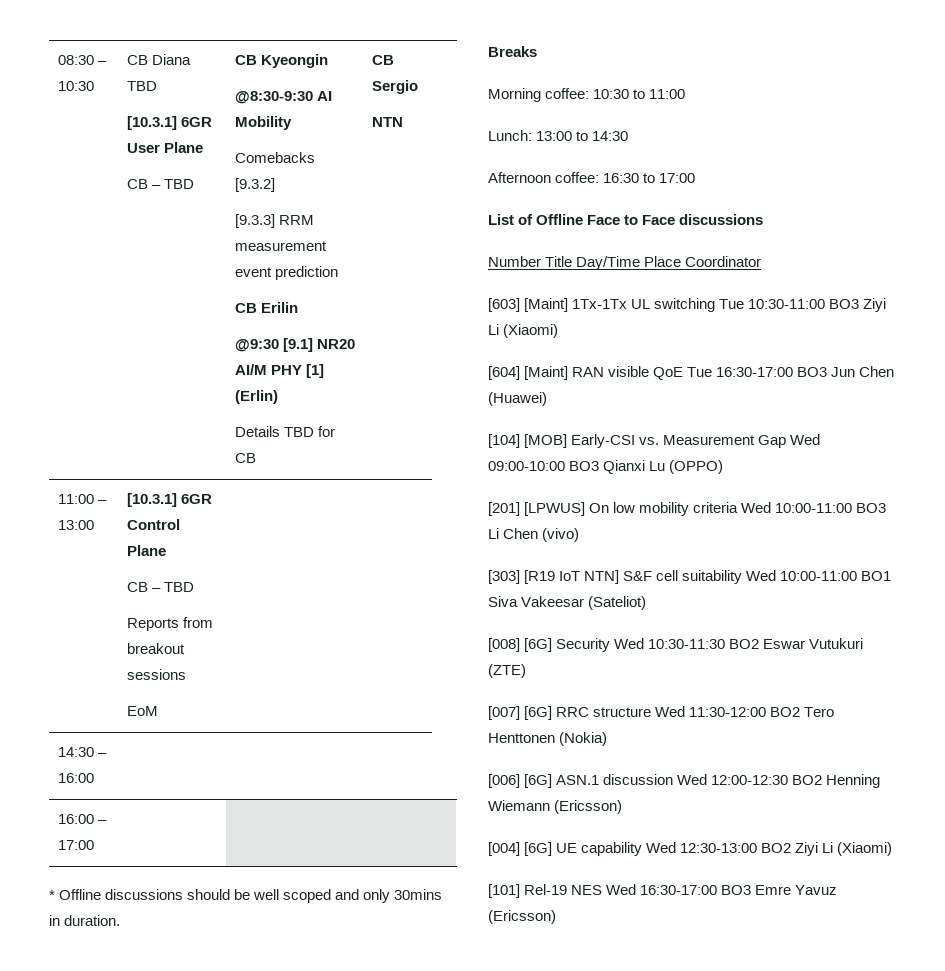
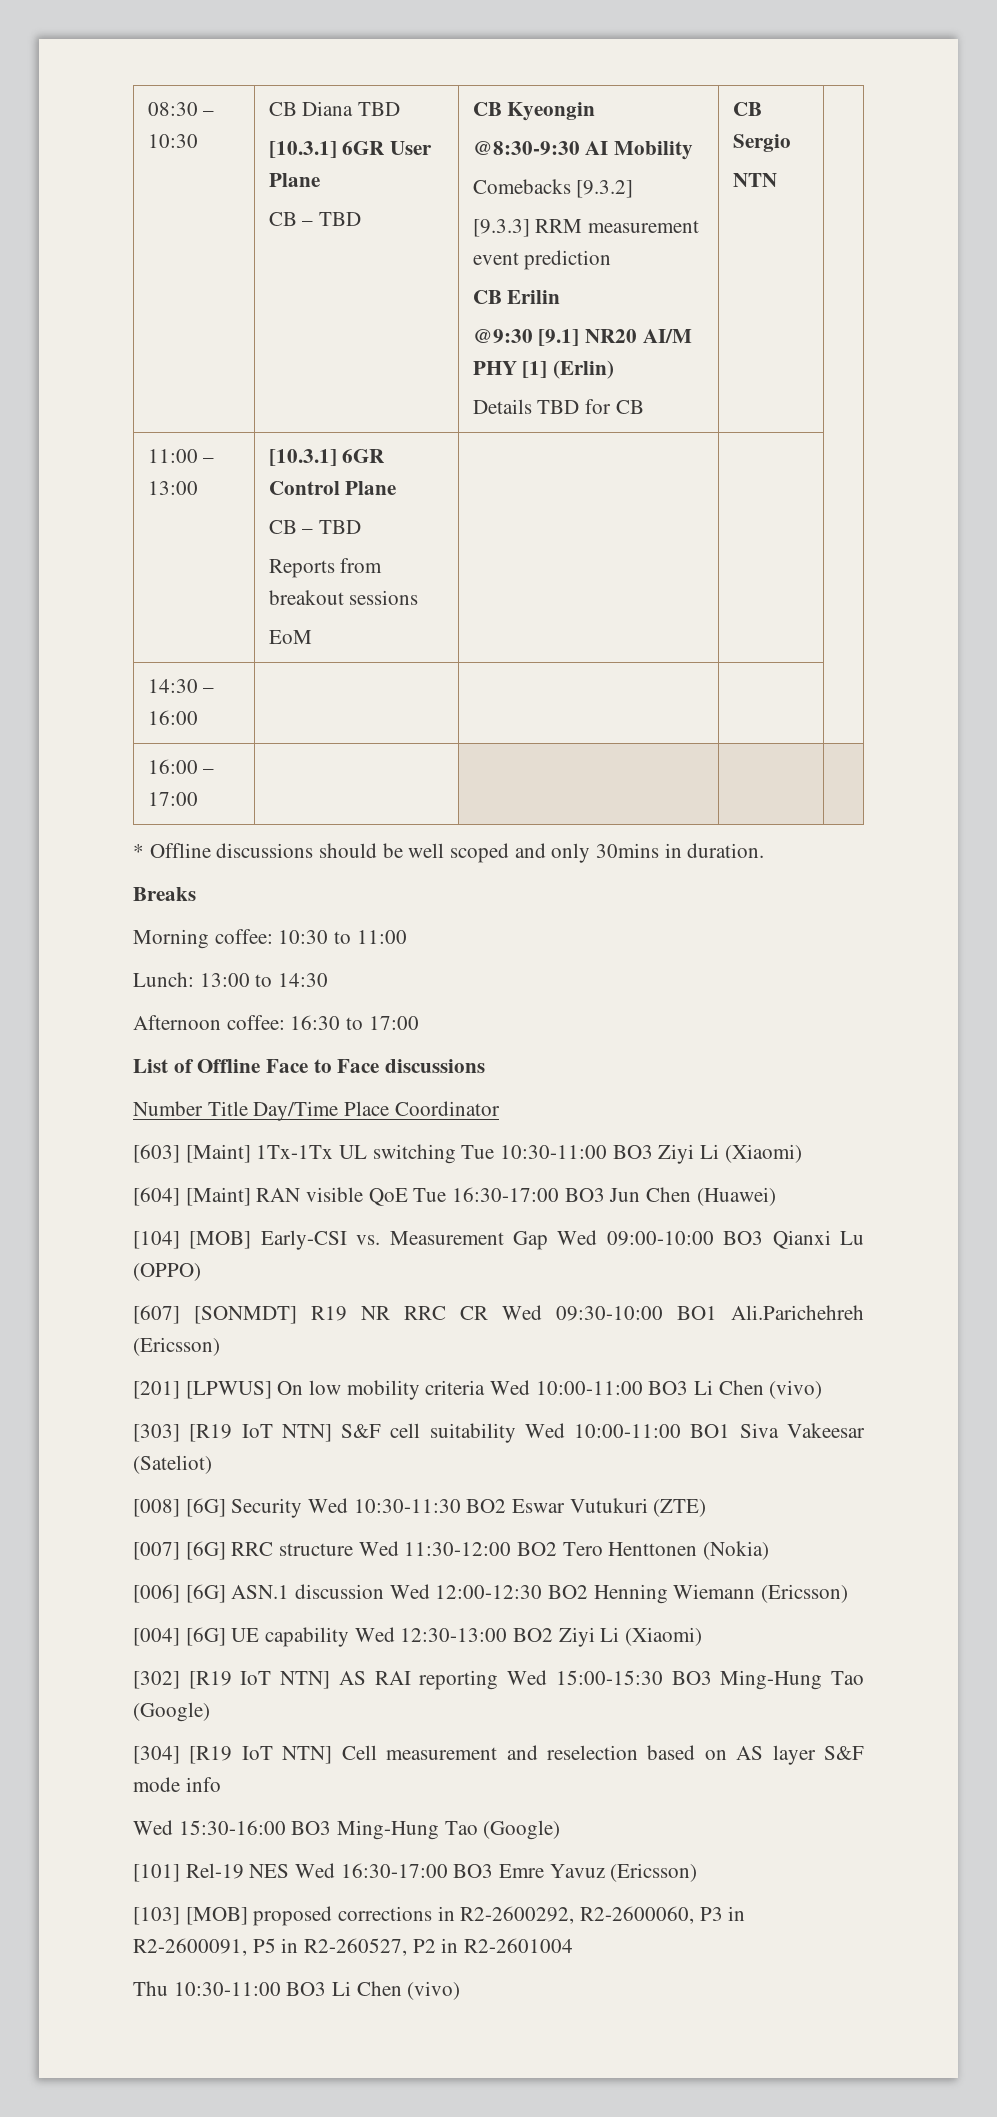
+ [607] [SONMDT] R19 NR RRC CR Wed 09:30-10:00 BO1 Ali.Parichehreh (Ericsson)
+ [302] [R19 IoT NTN] AS RAI reporting Wed 15:00-15:30 BO3 Ming-Hung Tao (Google)
+ [304] [R19 IoT NTN] Cell measurement and reselection based on AS layer S&F mode info
+ Wed 15:30-16:00 BO3 Ming-Hung Tao (Google)
+ [103] [MOB] proposed corrections in R2-2600292, R2-2600060, P3 in R2-2600091, P5 in R2-260527, P2 in R2-2601004
+ Thu 10:30-11:00 BO3 Li Chen (vivo)

